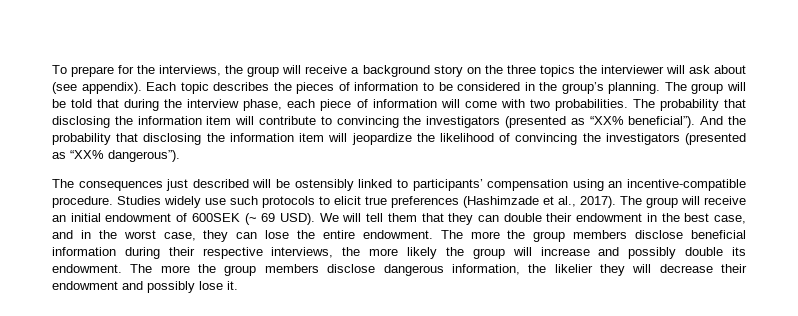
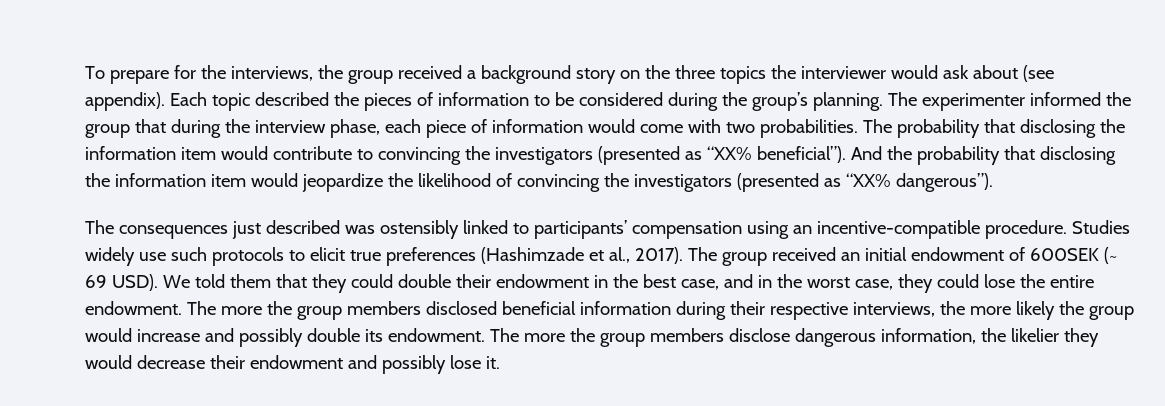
- To prepare for the interviews, the group will receive a background story on the three topics the interviewer will ask about (see appendix).
+ To prepare for the interviews, the group received a background story on the three topics the interviewer would ask about (see appendix).
- Each topic describes the pieces of information to be considered in the group’s planning.
+ Each topic described the pieces of information to be considered during the group’s planning.
- The group will be told that during the interview phase, each piece of information will come with two probabilities.
+ The experimenter informed the group that during the interview phase, each piece of information would come with two probabilities.
- The probability that disclosing the information item will contribute to convincing the investigators (presented as “XX% beneficial”).
+ The probability that disclosing the information item would contribute to convincing the investigators (presented as “XX% beneficial”).
- And the probability that disclosing the information item will jeopardize the likelihood of convincing the investigators (presented as “XX% dangerous”).
+ And the probability that disclosing the information item would jeopardize the likelihood of convincing the investigators (presented as “XX% dangerous”).
- The consequences just described will be ostensibly linked to participants’ compensation using an incentive-compatible procedure.
+ The consequences just described was ostensibly linked to participants’ compensation using an incentive-compatible procedure.
- The group will receive an initial endowment of 600SEK (~ 69 USD).
+ The group received an initial endowment of 600SEK (~ 69 USD).
- We will tell them that they can double their endowment in the best case, and in the worst case, they can lose the entire endowment.
+ We told them that they could double their endowment in the best case, and in the worst case, they could lose the entire endowment.
- The more the group members disclose beneficial information during their respective interviews, the more likely the group will increase and possibly double its endowment.
+ The more the group members disclosed beneficial information during their respective interviews, the more likely the group would increase and possibly double its endowment.
- The more the group members disclose dangerous information, the likelier they will decrease their endowment and possibly lose it.
+ The more the group members disclose dangerous information, the likelier they would decrease their endowment and possibly lose it.

